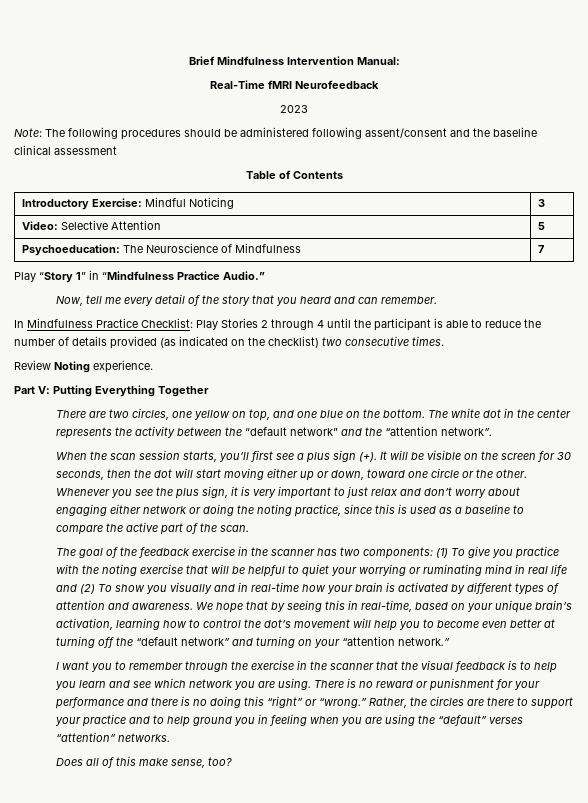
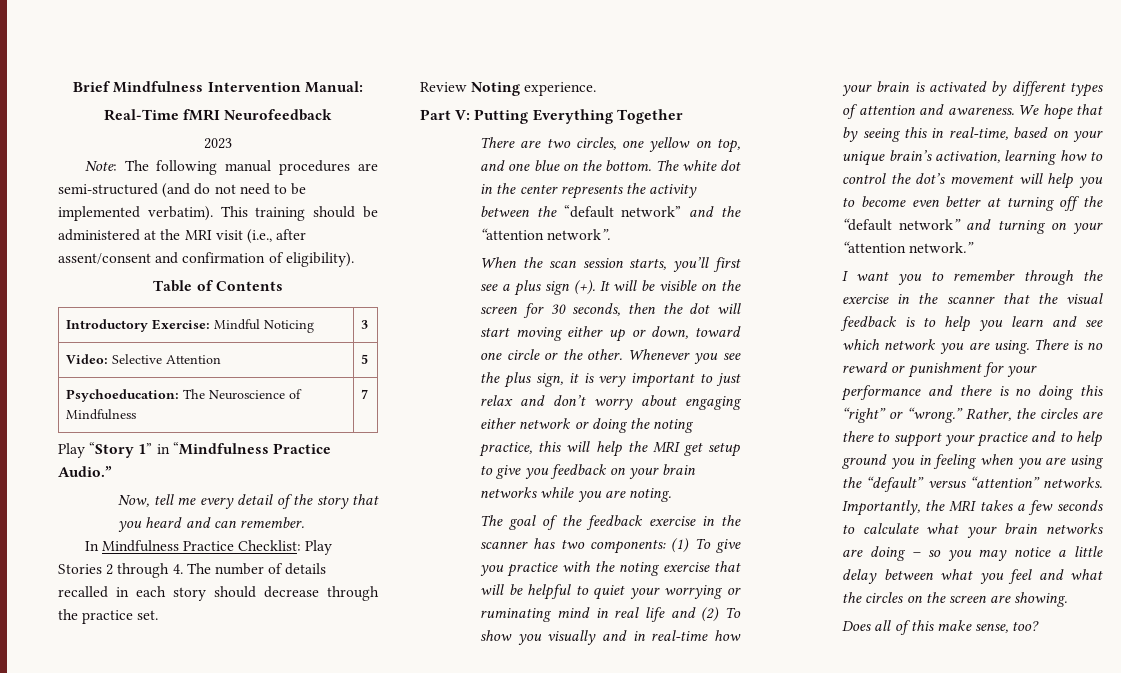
- Note: The following procedures should be administered following assent/consent and the baseline clinical assessment
+ Note: The following manual procedures are semi-structured (and do not need to be implemented verbatim). This training should be administered at the MRI visit (i.e., after assent/consent and confirmation of eligibility).
- In Mindfulness Practice Checklist: Play Stories 2 through 4 until the participant is able to reduce the number of details provided (as indicated on the checklist) two consecutive times.
+ In Mindfulness Practice Checklist: Play Stories 2 through 4. The number of details recalled in each story should decrease through the practice set.
- Whenever you see the plus sign, it is very important to just relax and don’t worry about engaging either network or doing the noting practice, since this is used as a baseline to compare the active part of the scan.
+ Whenever you see the plus sign, it is very important to just relax and don’t worry about engaging either network or doing the noting practice, this will help the MRI get setup to give you feedback on your brain networks while you are noting.
- Rather, the circles are there to support your practice and to help ground you in feeling when you are using the “default” verses “attention” networks.
+ Rather, the circles are there to support your practice and to help ground you in feeling when you are using the “default” versus “attention” networks. Importantly, the MRI takes a few seconds to calculate what your brain networks are doing – so you may notice a little delay between what you feel and what the circles on the screen are showing.

